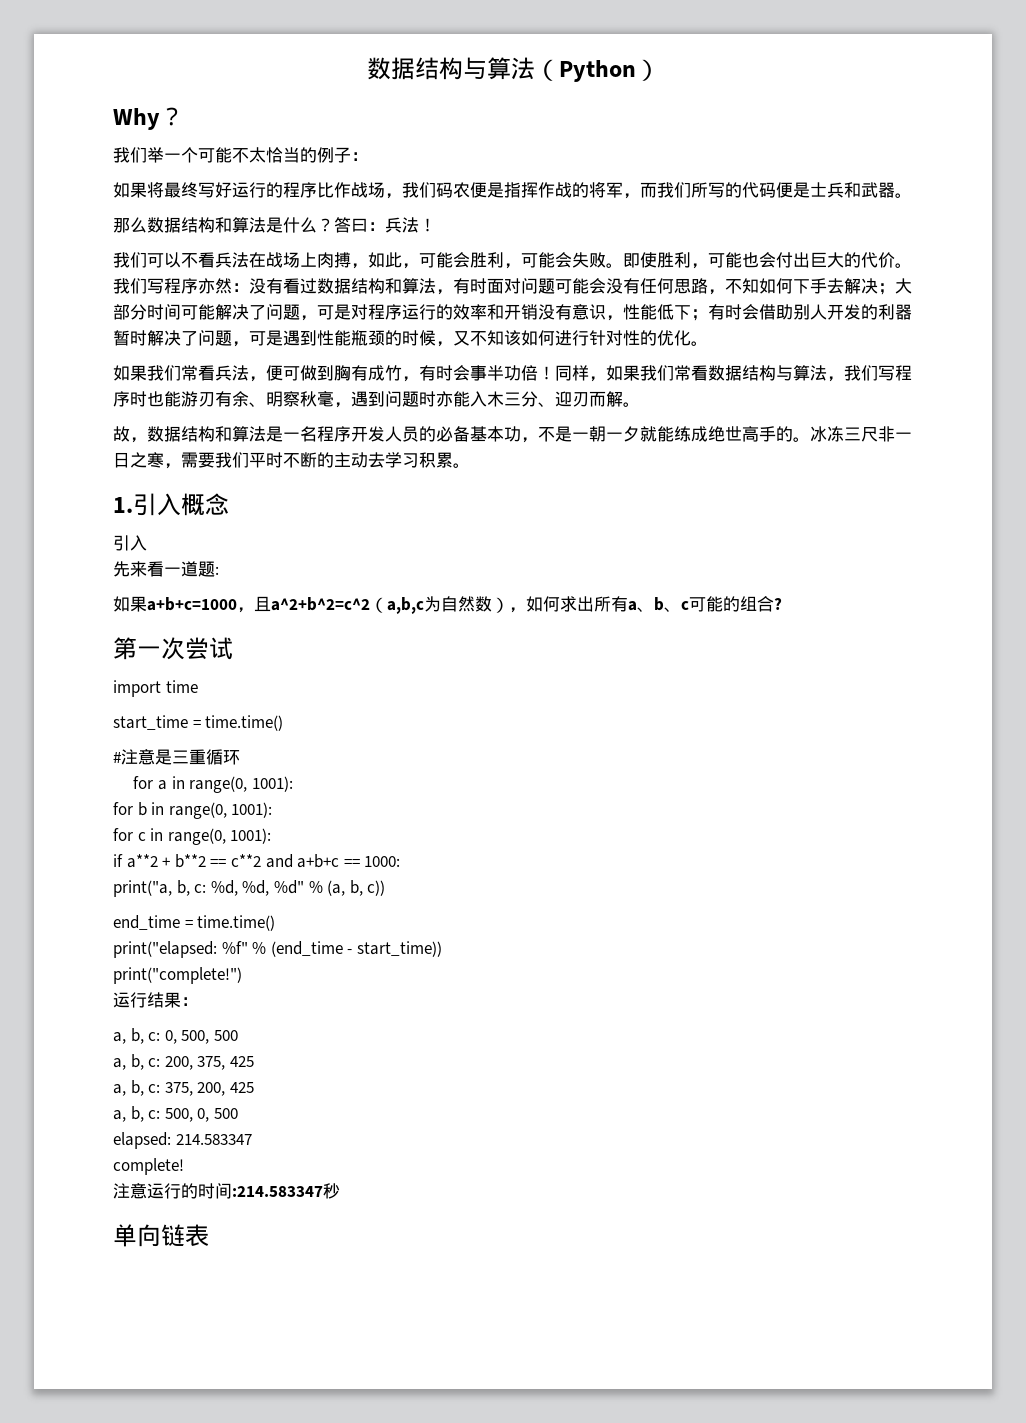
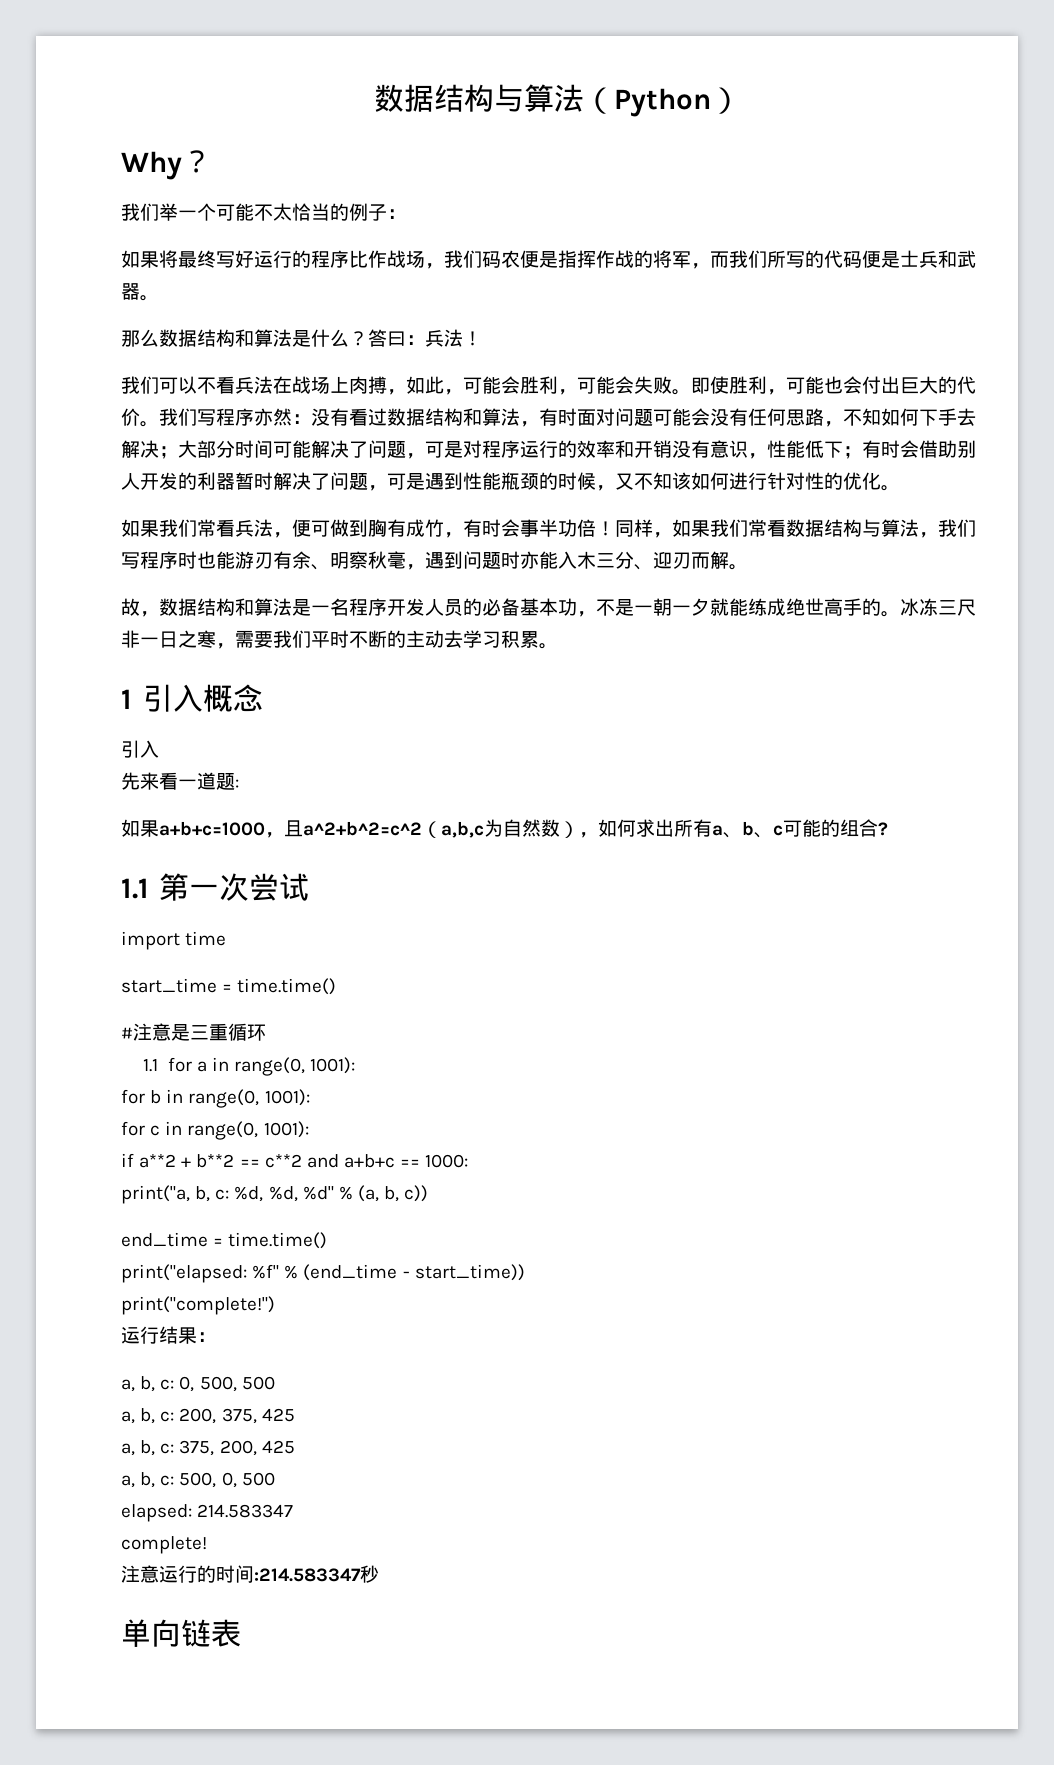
- 1.引入概念
+ 1引入概念
- 第一次尝试
+ 1.1第一次尝试
- for a in range(0, 1001):
+ 1.1 for a in range(0, 1001):

